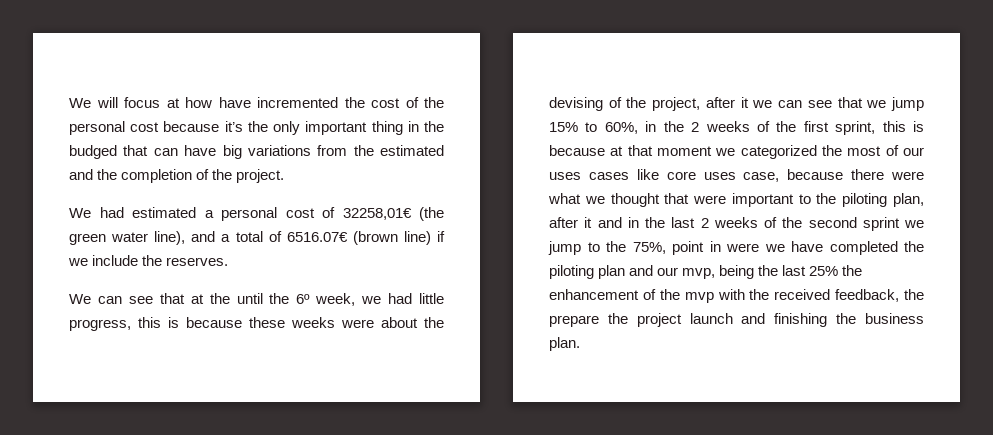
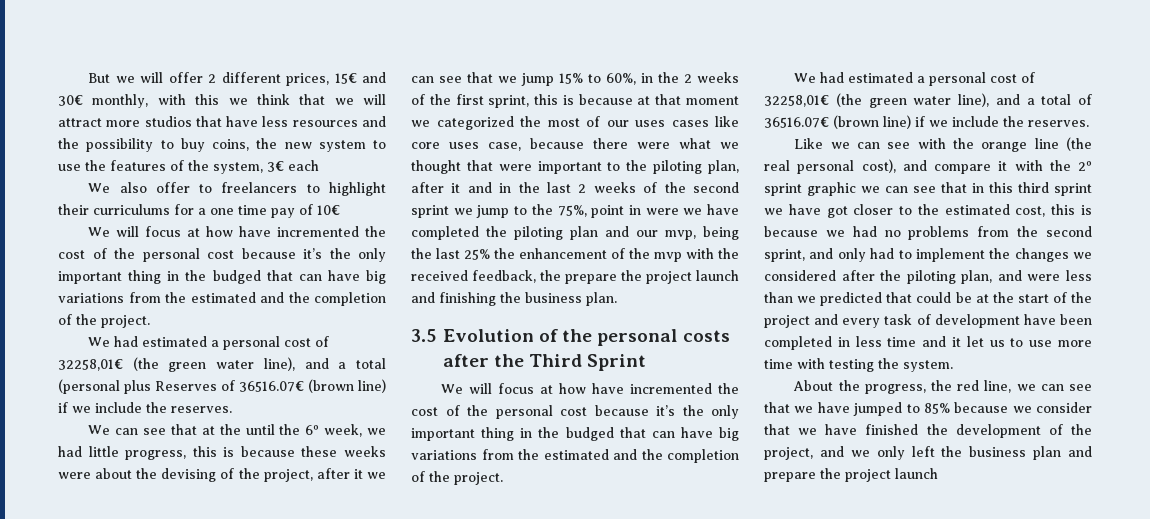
+ But we will offer 2 different prices, 15€ and 30€ monthly, with this we think that we will attract more studios that have less resources and the possibility to buy coins, the new system to use the features of the system, 3€ each
+ We also offer to freelancers to highlight their curriculums for a one time pay of 10€
- We had estimated a personal cost of 32258,01€ (the green water line), and a total of 6516.07€ (brown line) if we include the reserves.
+ We had estimated a personal cost of 32258,01€ (the green water line), and a total (personal plus Reserves of 36516.07€ (brown line) if we include the reserves.
+ 3.5 Evolution of the personal costs after the Third Sprint
+ We will focus at how have incremented the cost of the personal cost because it’s the only important thing in the budged that can have big variations from the estimated and the completion of the project.
+ We had estimated a personal cost of 32258,01€ (the green water line), and a total of 36516.07€ (brown line) if we include the reserves.
+ Like we can see with the orange line (the real personal cost), and compare it with the 2º sprint graphic we can see that in this third sprint we have got closer to the estimated cost, this is because we had no problems from the second sprint, and only had to implement the changes we considered after the piloting plan, and were less than we predicted that could be at the start of the project and every task of development have been completed in less time and it let us to use more time with testing the system.
+ About the progress, the red line, we can see that we have jumped to 85% because we consider that we have finished the development of the project, and we only left the business plan and prepare the project launch

